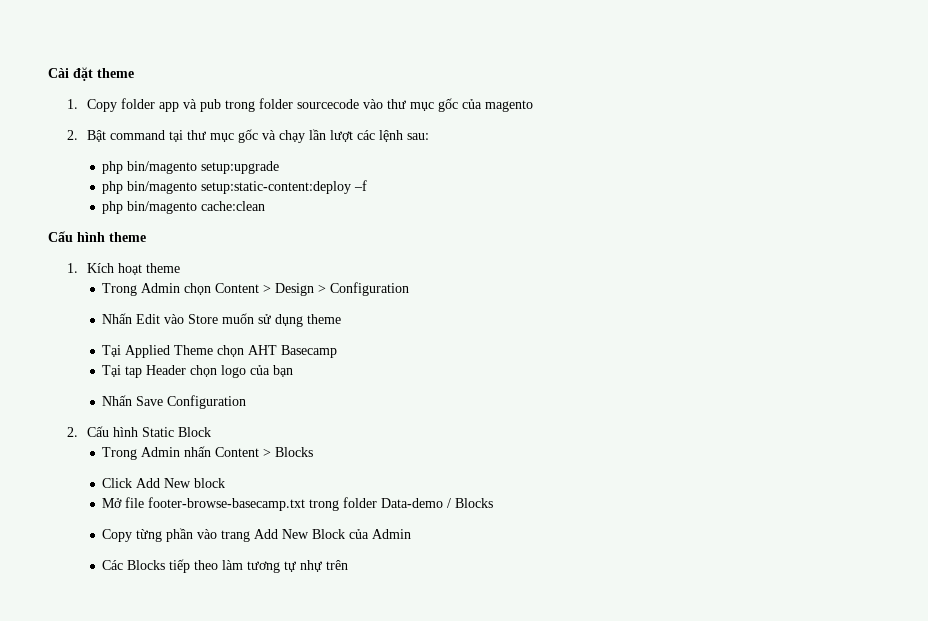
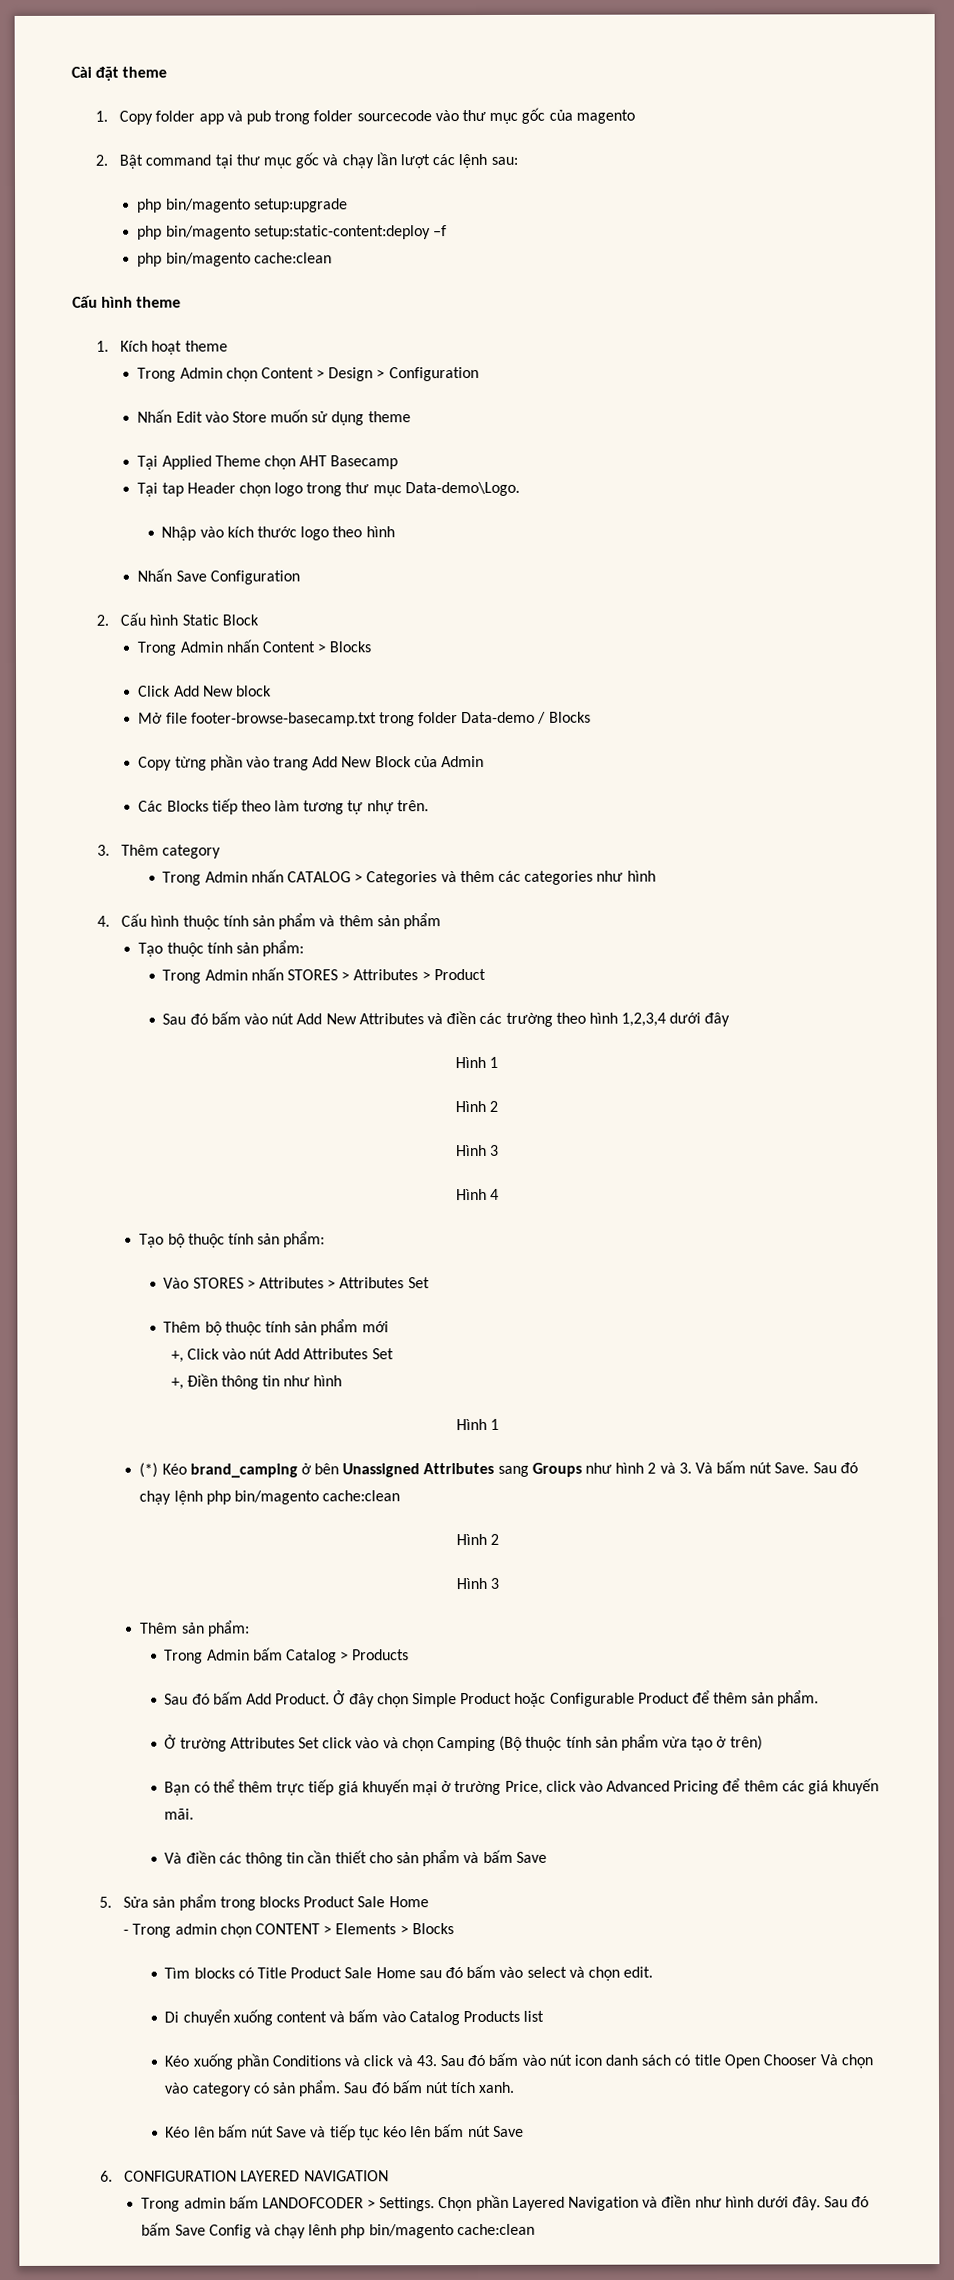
- Tại tap Header chọn logo của bạn
+ Tại tap Header chọn logo trong thư mục Data-demo\Logo.
+ Nhập vào kích thước logo theo hình
- Các Blocks tiếp theo làm tương tự nhự trên
+ Các Blocks tiếp theo làm tương tự nhự trên.
+ 3. Thêm category
+ Trong Admin nhấn CATALOG > Categories và thêm các categories như hình
+ 4. Cấu hình thuộc tính sản phẩm và thêm sản phẩm
+ Tạo thuộc tính sản phẩm:
+ Trong Admin nhấn STORES > Attributes > Product
+ Sau đó bấm vào nút Add New Attributes và điền các trường theo hình 1,2,3,4 dưới đây
+ Hình 1
+ Hình 2
+ Hình 3
+ Hình 4
+ Tạo bộ thuộc tính sản phẩm:
+ Vào STORES > Attributes > Attributes Set
+ Thêm bộ thuộc tính sản phẩm mới
+ +, Click vào nút Add Attributes Set
+ +, Điền thông tin như hình
+ Hình 1
+ (*) Kéo brand_camping ở bên Unassigned Attributes sang Groups như hình 2 và 3. Và bấm nút Save. Sau đó chạy lệnh php bin/magento cache:clean
+ Hình 2
+ Hình 3
+ Thêm sản phẩm:
+ Trong Admin bấm Catalog > Products
+ Sau đó bấm Add Product. Ở đây chọn Simple Product hoặc Configurable Product để thêm sản phẩm.
+ Ở trường Attributes Set click vào và chọn Camping (Bộ thuộc tính sản phẩm vừa tạo ở trên)
+ Bạn có thể thêm trực tiếp giá khuyến mại ở trường Price, click vào Advanced Pricing để thêm các giá khuyến mãi.
+ Và điền các thông tin cần thiết cho sản phẩm và bấm Save
+ 5. Sửa sản phẩm trong blocks Product Sale Home
+ - Trong admin chọn CONTENT > Elements > Blocks
+ Tìm blocks có Title Product Sale Home sau đó bấm vào select và chọn edit.
+ Di chuyển xuống content và bấm vào Catalog Products list
+ Kéo xuống phần Conditions và click và 43. Sau đó bấm vào nút icon danh sách có title Open Chooser Và chọn vào category có sản phẩm. Sau đó bấm nút tích xanh.
+ Kéo lên bấm nút Save và tiếp tục kéo lên bấm nút Save
+ 6. CONFIGURATION LAYERED NAVIGATION
+ Trong admin bấm LANDOFCODER > Settings. Chọn phần Layered Navigation và điền như hình dưới đây. Sau đó bấm Save Config và chạy lênh php bin/magento cache:clean

